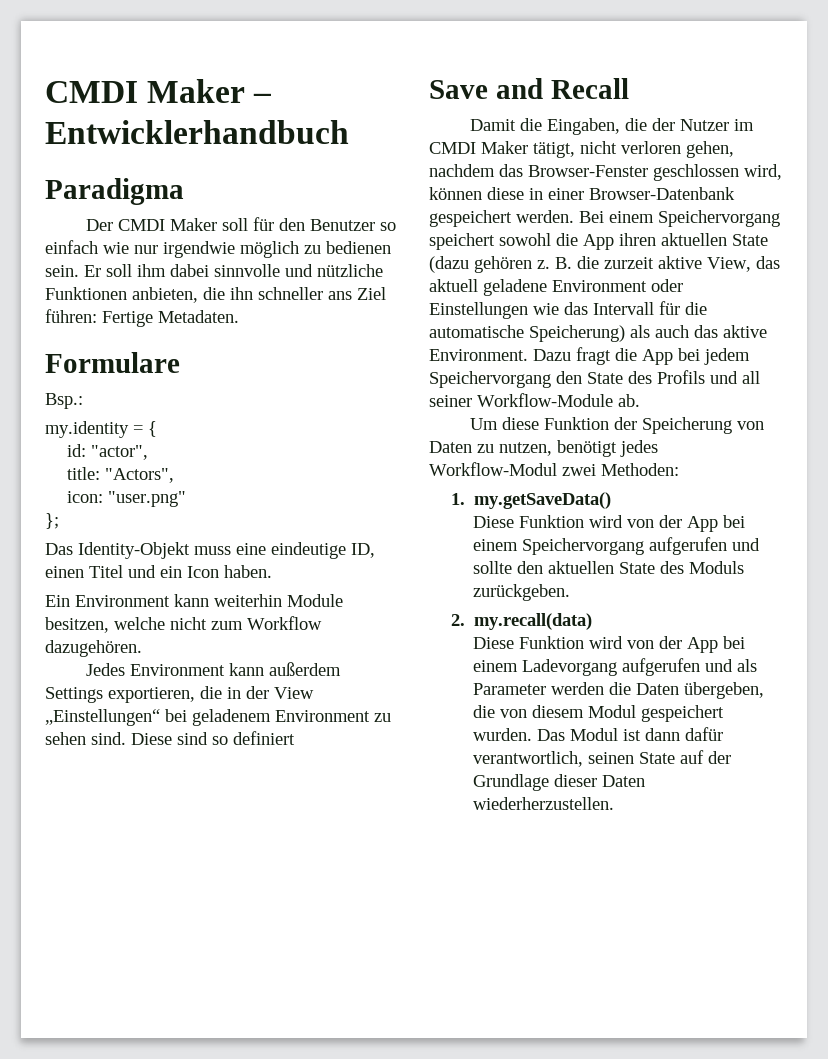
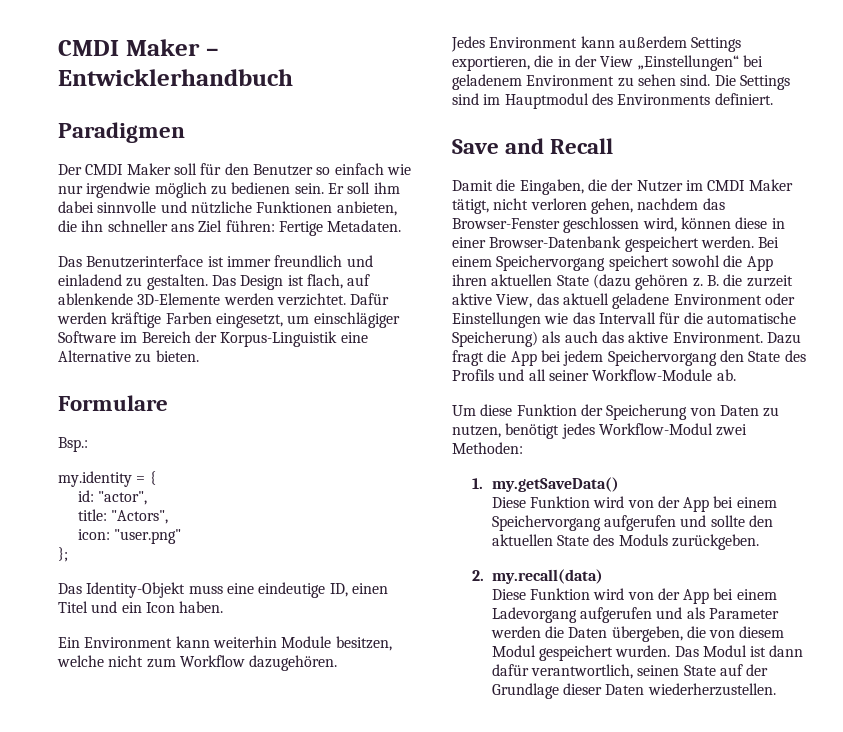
- Paradigma
+ Paradigmen
+ Das Benutzerinterface ist immer freundlich und einladend zu gestalten. Das Design ist flach, auf ablenkende 3D-Elemente werden verzichtet. Dafür werden kräftige Farben eingesetzt, um einschlägiger Software im Bereich der Korpus-Linguistik eine Alternative zu bieten.
- Diese sind so definiert
+ Die Settings sind im Hauptmodul des Environments definiert.

